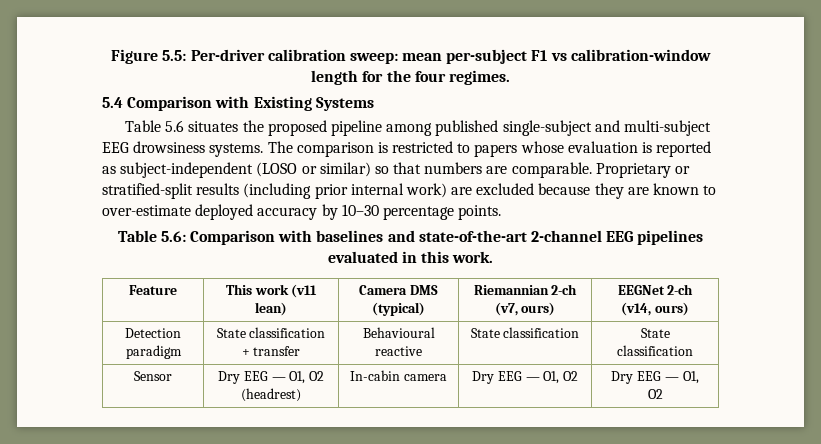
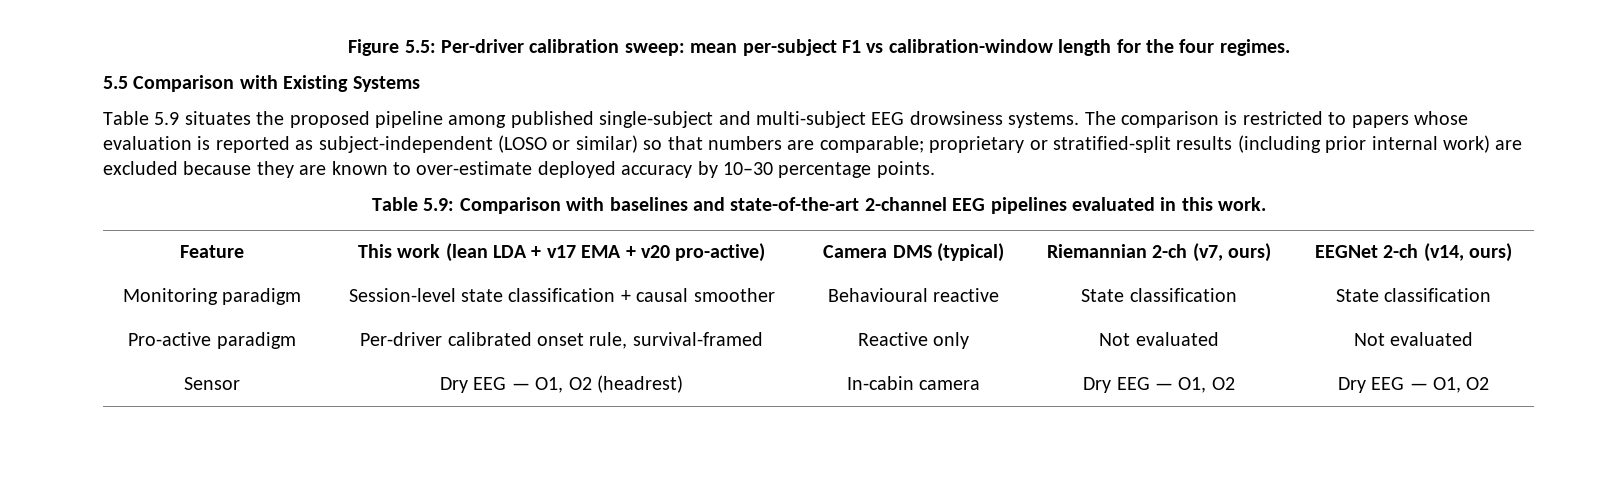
- 5.4 Comparison with Existing Systems
+ 5.5 Comparison with Existing Systems
- Table 5.6 situates the proposed pipeline among published single-subject and multi-subject EEG drowsiness systems.
+ Table 5.9 situates the proposed pipeline among published single-subject and multi-subject EEG drowsiness systems.
- The comparison is restricted to papers whose evaluation is reported as subject-independent (LOSO or similar) so that numbers are comparable. Proprietary or stratified-split results (including prior internal work) are excluded because they are known to over-estimate deployed accuracy by 10–30 percentage points.
+ The comparison is restricted to papers whose evaluation is reported as subject-independent (LOSO or similar) so that numbers are comparable; proprietary or stratified-split results (including prior internal work) are excluded because they are known to over-estimate deployed accuracy by 10–30 percentage points.
- Table 5.6: Comparison with baselines and state-of-the-art 2-channel EEG pipelines evaluated in this work.
+ Table 5.9: Comparison with baselines and state-of-the-art 2-channel EEG pipelines evaluated in this work.
- Feature | This work (v11 lean) | Camera DMS (typical) | Riemannian 2-ch (v7, ours) | EEGNet 2-ch (v14, ours)
+ Feature | This work (lean LDA + v17 EMA + v20 pro-active) | Camera DMS (typical) | Riemannian 2-ch (v7, ours) | EEGNet 2-ch (v14, ours)
- Detection paradigm | State classification + transfer | Behavioural reactive | State classification | State classification
+ Monitoring paradigm | Session-level state classification + causal smoother | Behavioural reactive | State classification | State classification
+ Pro-active paradigm | Per-driver calibrated onset rule, survival-framed | Reactive only | Not evaluated | Not evaluated

